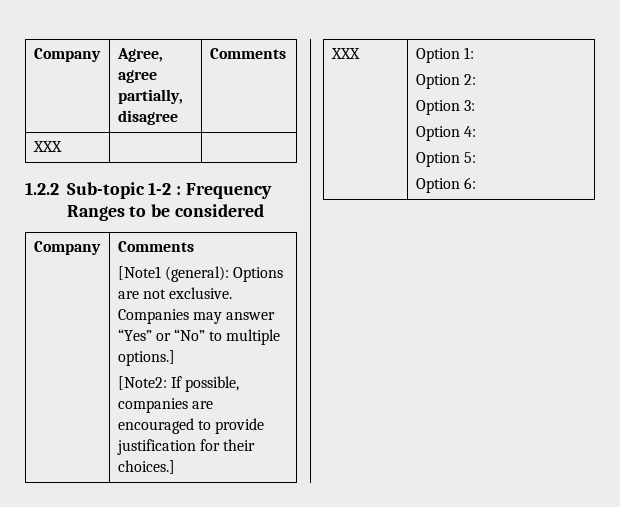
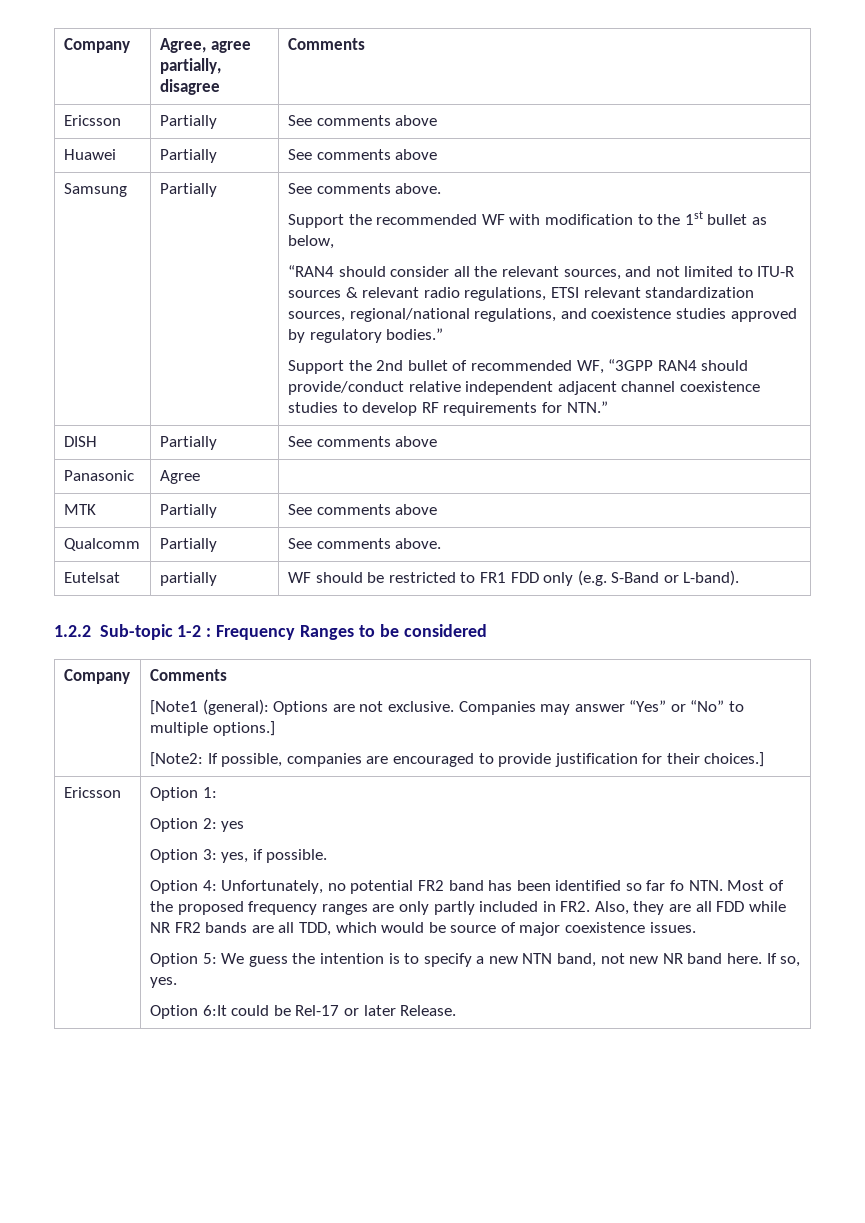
- XXX | |
+ Ericsson | Partially | See comments above
+ Huawei | Partially | See comments above
+ Samsung | Partially | See comments above.
+ Support the recommended WF with modification to the 1st bullet as below,
+ “RAN4 should consider all the relevant sources, and not limited to ITU-R sources & relevant radio regulations, ETSI relevant standardization sources, regional/national regulations, and coexistence studies approved by regulatory bodies.”
+ Support the 2nd bullet of recommended WF, “3GPP RAN4 should provide/conduct relative independent adjacent channel coexistence studies to develop RF requirements for NTN.”
+ DISH | Partially | See comments above
+ Panasonic | Agree |
+ MTK | Partially | See comments above
+ Qualcomm | Partially | See comments above.
+ Eutelsat | partially | WF should be restricted to FR1 FDD only (e.g. S-Band or L-band).
  Company | Comments
  [Note1 (general): Options are not exclusive. Companies may answer “Yes” or “No” to multiple options.]
  [Note2: If possible, companies are encouraged to provide justification for their choices.]
- XXX
+ Ericsson
- Option 2:
+ Option 2: yes
- Option 3:
+ Option 3: yes, if possible.
- Option 4:
- Option 5:
- Option 6:
+ Option 4: Unfortunately, no potential FR2 band has been identified so far fo NTN. Most of the proposed frequency ranges are only partly included in FR2. Also, they are all FDD while NR FR2 bands are all TDD, which would be source of major coexistence issues.
+ Option 5: We guess the intention is to specify a new NTN band, not new NR band here. If so, yes.
+ Option 6:It could be Rel-17 or later Release.

